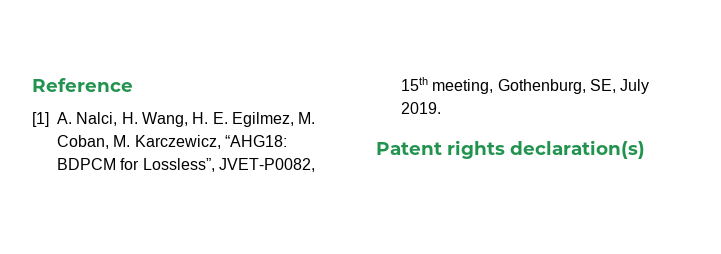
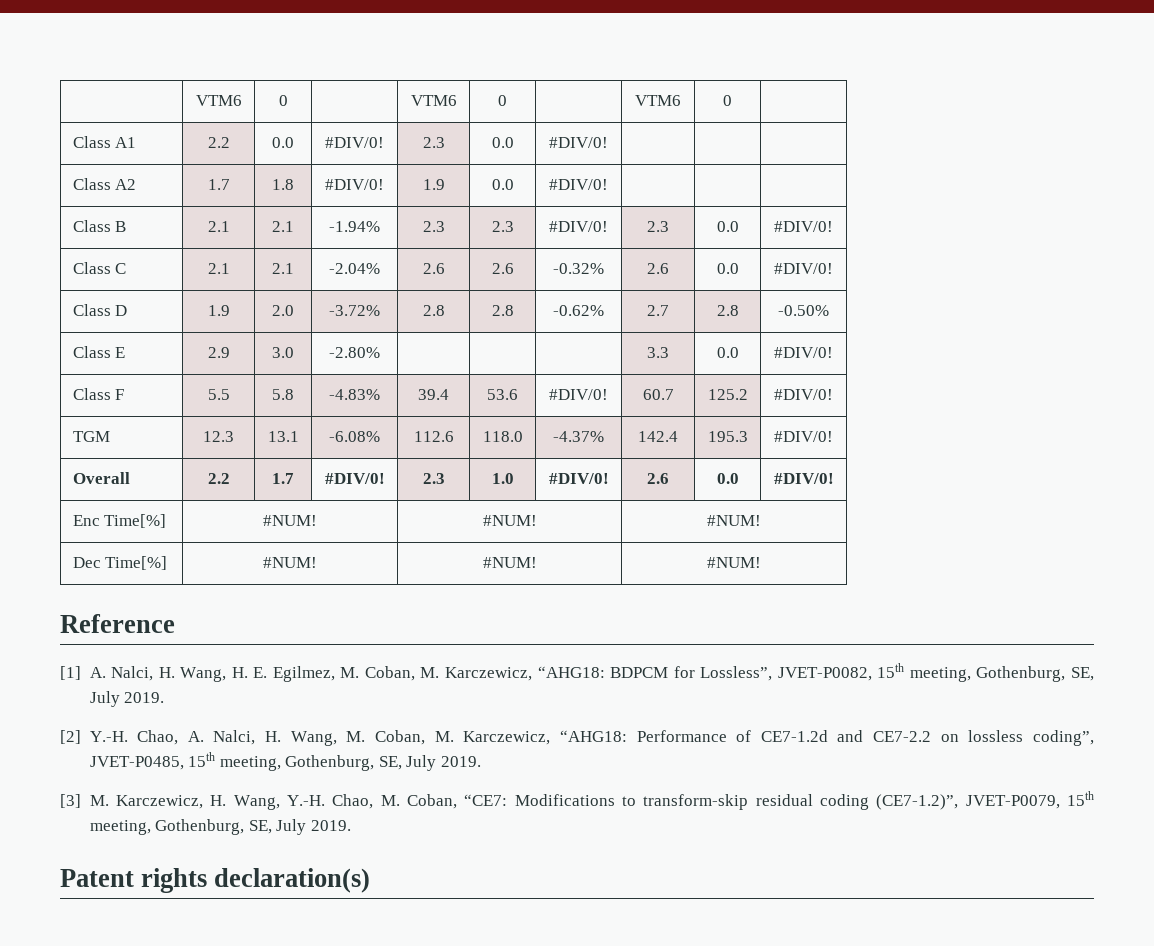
+ | VTM6 | 0 | | VTM6 | 0 | | VTM6 | 0 |
+ Class A1 | 2.2 | 0.0 | #DIV/0! | 2.3 | 0.0 | #DIV/0! | | |
+ Class A2 | 1.7 | 1.8 | #DIV/0! | 1.9 | 0.0 | #DIV/0! | | |
+ Class B | 2.1 | 2.1 | -1.94% | 2.3 | 2.3 | #DIV/0! | 2.3 | 0.0 | #DIV/0!
+ Class C | 2.1 | 2.1 | -2.04% | 2.6 | 2.6 | -0.32% | 2.6 | 0.0 | #DIV/0!
+ Class D | 1.9 | 2.0 | -3.72% | 2.8 | 2.8 | -0.62% | 2.7 | 2.8 | -0.50%
+ Class E | 2.9 | 3.0 | -2.80% | | | | 3.3 | 0.0 | #DIV/0!
+ Class F | 5.5 | 5.8 | -4.83% | 39.4 | 53.6 | #DIV/0! | 60.7 | 125.2 | #DIV/0!
+ TGM | 12.3 | 13.1 | -6.08% | 112.6 | 118.0 | -4.37% | 142.4 | 195.3 | #DIV/0!
+ Overall | 2.2 | 1.7 | #DIV/0! | 2.3 | 1.0 | #DIV/0! | 2.6 | 0.0 | #DIV/0!
+ Enc Time[%] | #NUM! | #NUM! | #NUM!
+ Dec Time[%] | #NUM! | #NUM! | #NUM!
+ [2] Y.-H. Chao, A. Nalci, H. Wang, M. Coban, M. Karczewicz, “AHG18: Performance of CE7-1.2d and CE7-2.2 on lossless coding”, JVET-P0485, 15th meeting, Gothenburg, SE, July 2019.
+ [3] M. Karczewicz, H. Wang, Y.-H. Chao, M. Coban, “CE7: Modifications to transform-skip residual coding (CE7-1.2)”, JVET-P0079, 15th meeting, Gothenburg, SE, July 2019.

